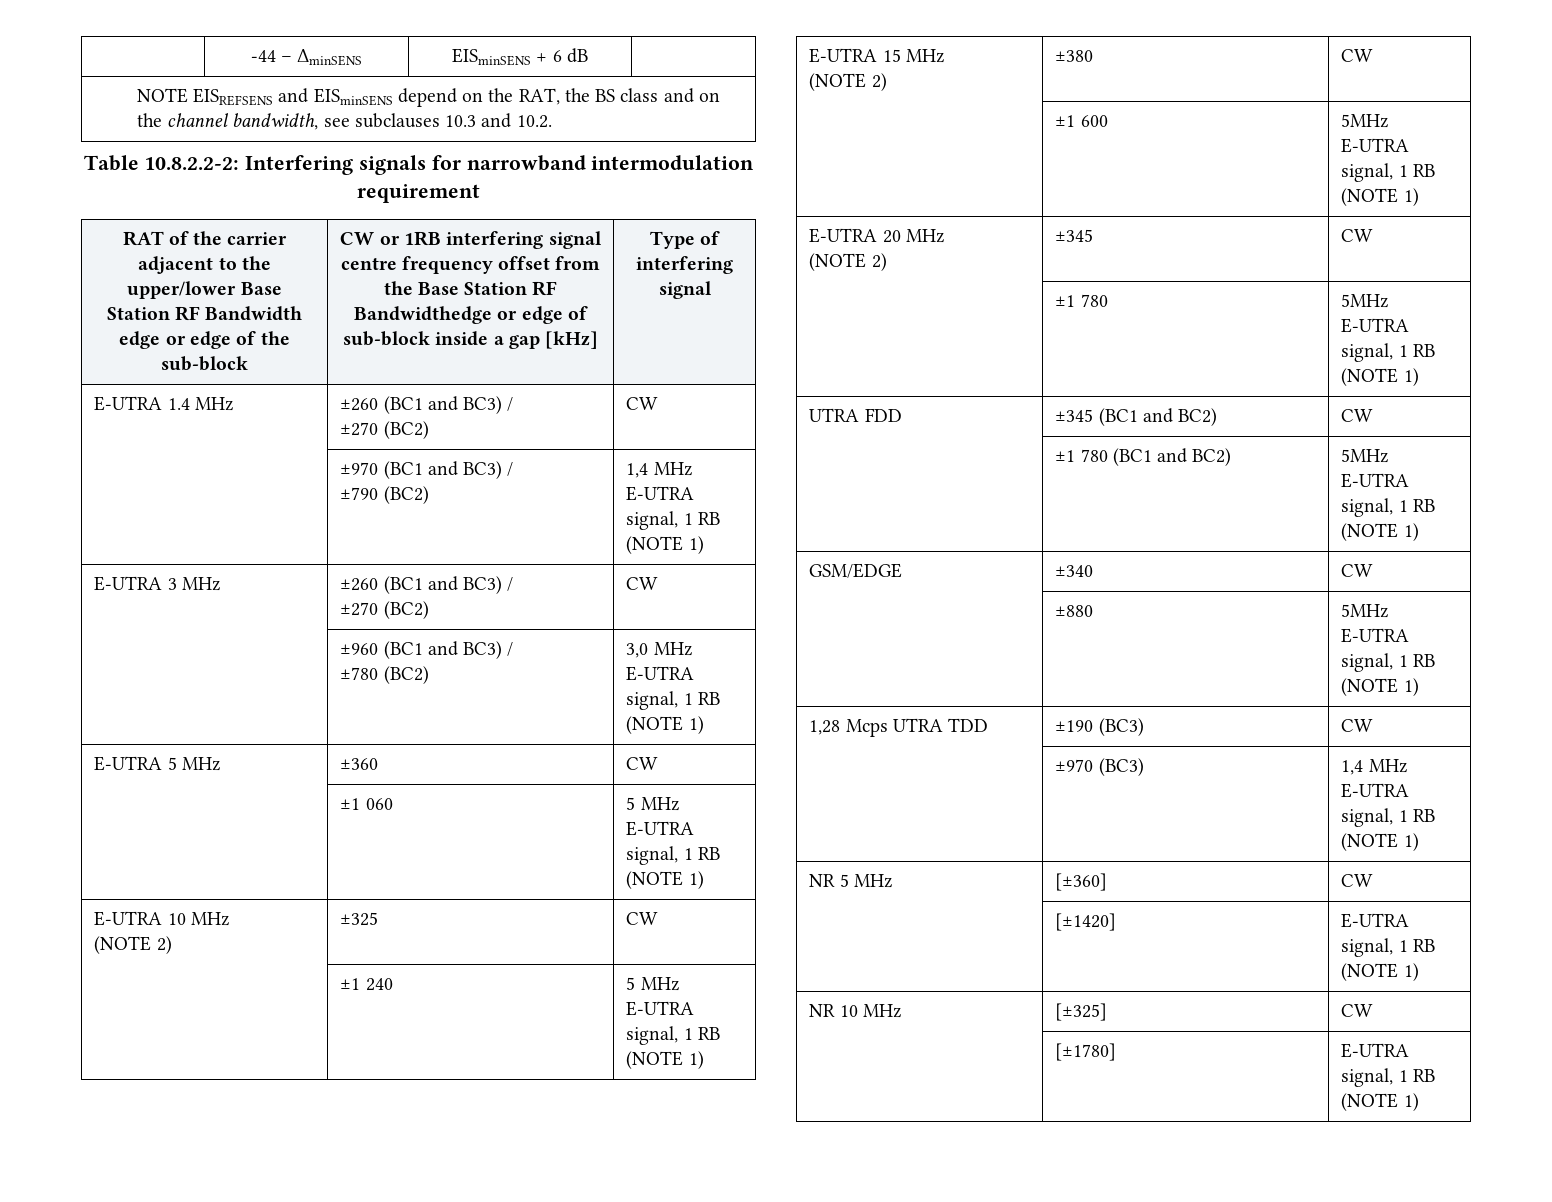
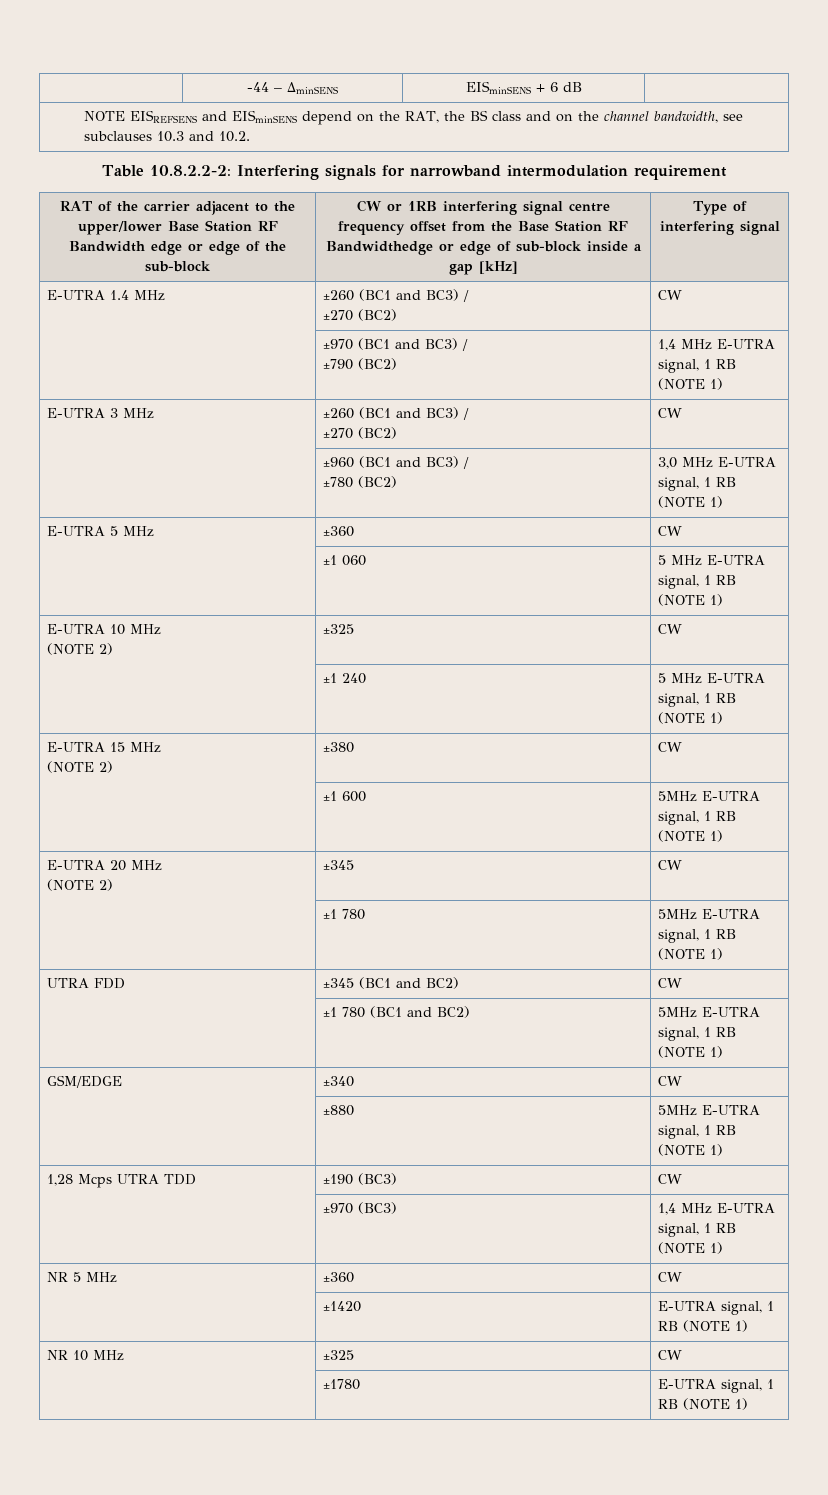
- NR 5 MHz | [±360] | CW
- | [±1420] | E-UTRA signal, 1 RB (NOTE 1)
+ NR 5 MHz | ±360 | CW
+ | ±1420 | E-UTRA signal, 1 RB (NOTE 1)
- NR 10 MHz | [±325] | CW
- | [±1780] | E-UTRA signal, 1 RB (NOTE 1)
+ NR 10 MHz | ±325 | CW
+ | ±1780 | E-UTRA signal, 1 RB (NOTE 1)

